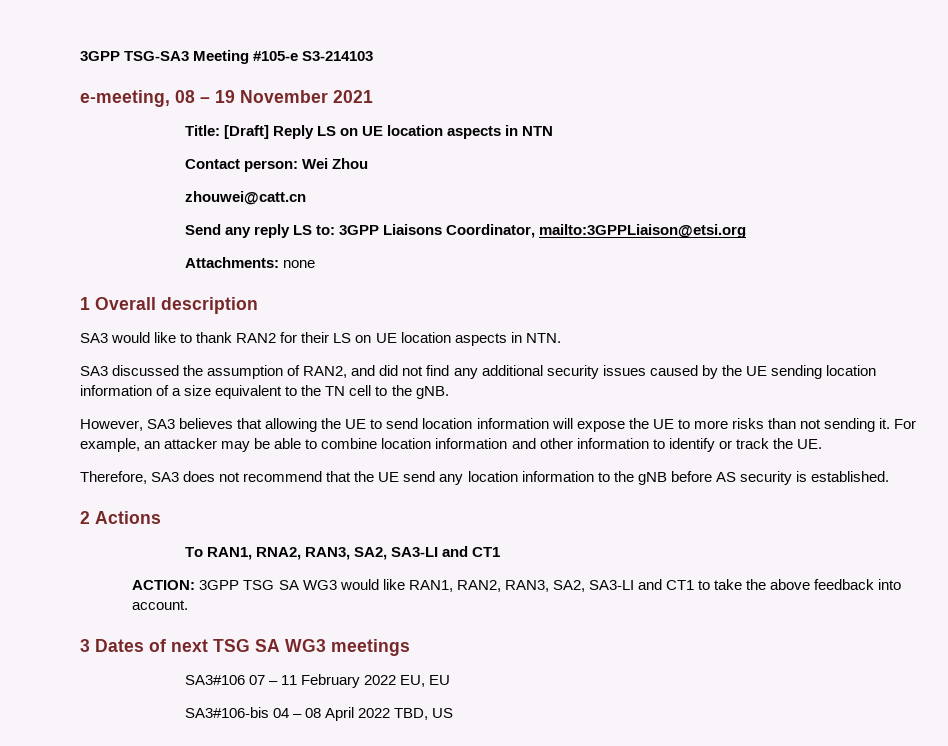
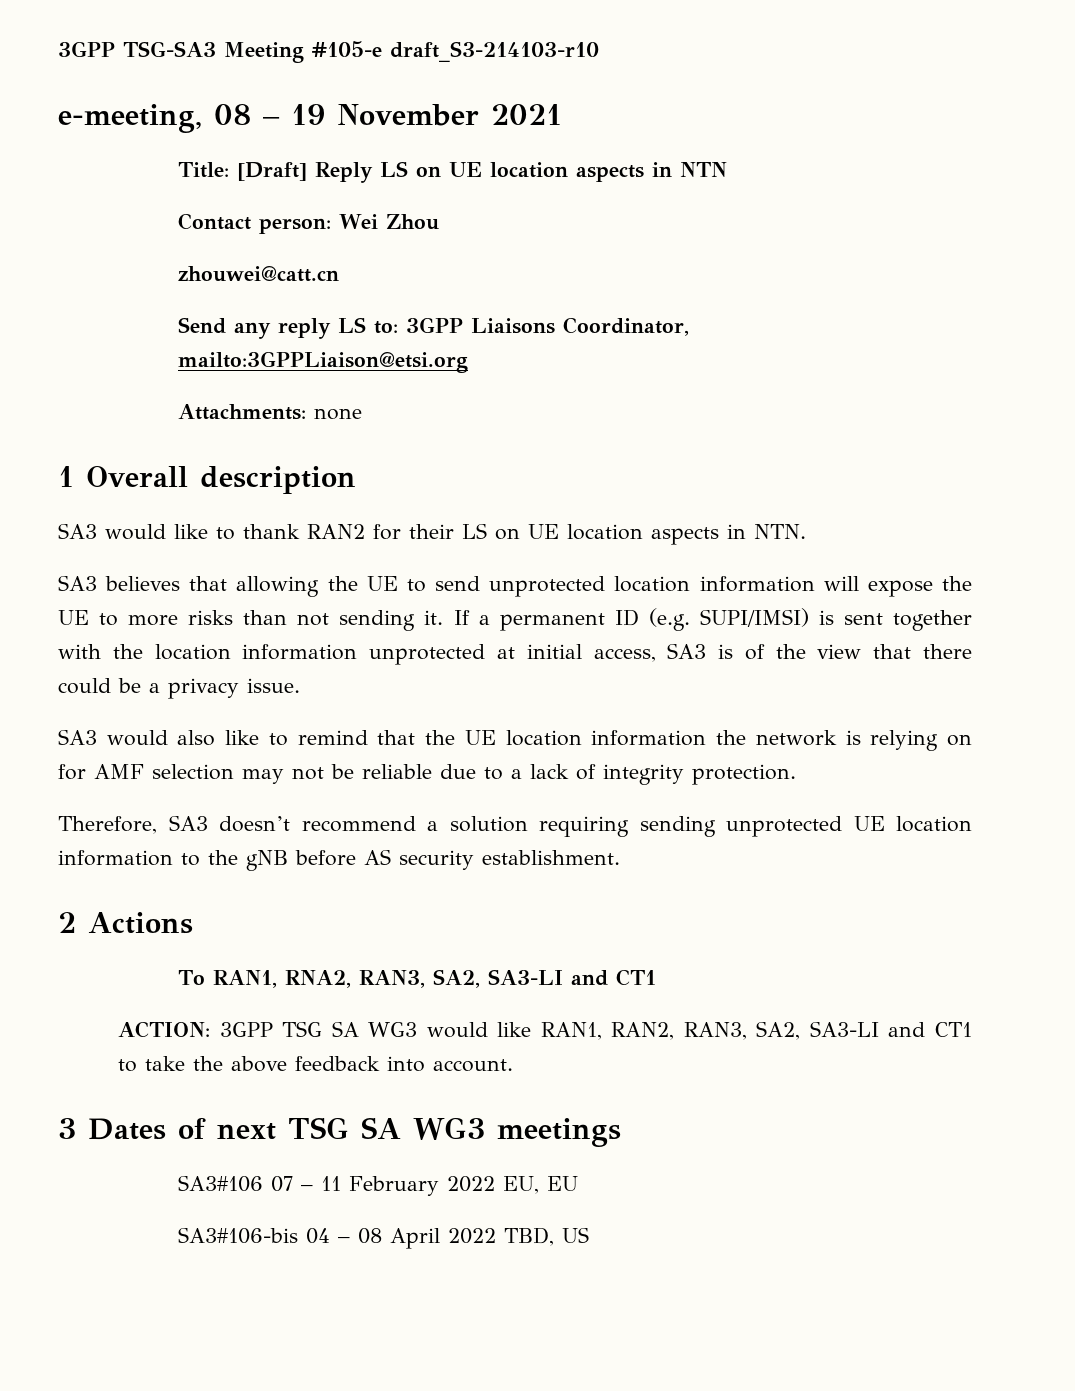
- 3GPP TSG-SA3 Meeting #105-e S3-214103
+ 3GPP TSG-SA3 Meeting #105-e draft_S3-214103-r10
- SA3 discussed the assumption of RAN2, and did not find any additional security issues caused by the UE sending location information of a size equivalent to the TN cell to the gNB.
- However, SA3 believes that allowing the UE to send location information will expose the UE to more risks than not sending it.
+ SA3 believes that allowing the UE to send unprotected location information will expose the UE to more risks than not sending it.
- For example, an attacker may be able to combine location information and other information to identify or track the UE.
- Therefore, SA3 does not recommend that the UE send any location information to the gNB before AS security is established.
+ If a permanent ID (e.g. SUPI/IMSI) is sent together with the location information unprotected at initial access, SA3 is of the view that there could be a privacy issue.
+ SA3 would also like to remind that the UE location information the network is relying on for AMF selection may not be reliable due to a lack of integrity protection.
+ Therefore, SA3 doesn’t recommend a solution requiring sending unprotected UE location information to the gNB before AS security establishment.

